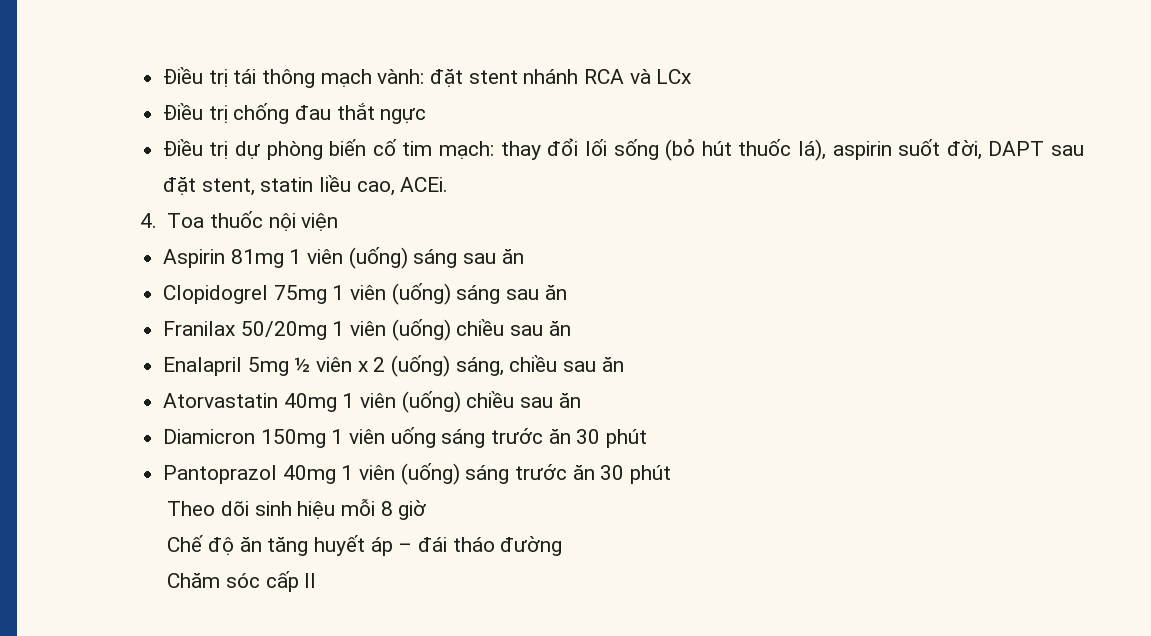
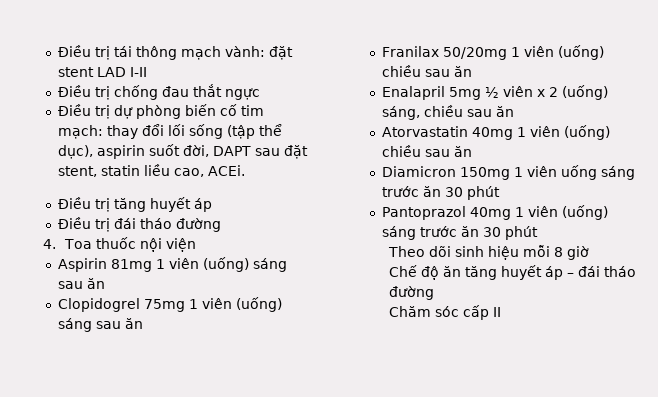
- Điều trị tái thông mạch vành: đặt stent nhánh RCA và LCx
+ Điều trị tái thông mạch vành: đặt stent LAD I-II
- Điều trị dự phòng biến cố tim mạch: thay đổi lối sống (bỏ hút thuốc lá), aspirin suốt đời, DAPT sau đặt stent, statin liều cao, ACEi.
+ Điều trị dự phòng biến cố tim mạch: thay đổi lối sống (tập thể dục), aspirin suốt đời, DAPT sau đặt stent, statin liều cao, ACEi.
+ Điều trị tăng huyết áp
+ Điều trị đái tháo đường

